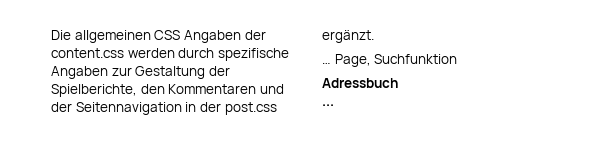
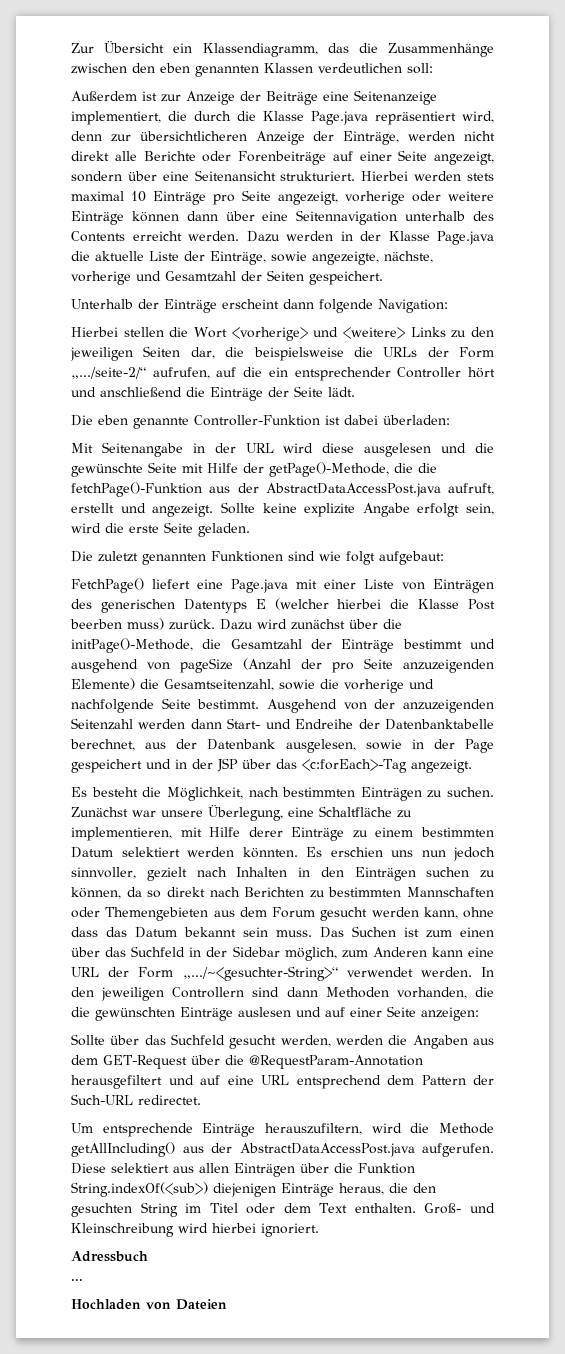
- Die allgemeinen CSS Angaben der content.css werden durch spezifische Angaben zur Gestaltung der Spielberichte, den Kommentaren und der Seitennavigation in der post.css ergänzt.
- … Page, Suchfunktion
+ Zur Übersicht ein Klassendiagramm, das die Zusammenhänge zwischen den eben genannten Klassen verdeutlichen soll:
+ Außerdem ist zur Anzeige der Beiträge eine Seitenanzeige implementiert, die durch die Klasse Page.java repräsentiert wird, denn zur übersichtlicheren Anzeige der Einträge, werden nicht direkt alle Berichte oder Forenbeiträge auf einer Seite angezeigt, sondern über eine Seitenansicht strukturiert. Hierbei werden stets maximal 10 Einträge pro Seite angezeigt, vorherige oder weitere Einträge können dann über eine Seitennavigation unterhalb des Contents erreicht werden. Dazu werden in der Klasse Page.java die aktuelle Liste der Einträge, sowie angezeigte, nächste, vorherige und Gesamtzahl der Seiten gespeichert.
+ Unterhalb der Einträge erscheint dann folgende Navigation:
+ Hierbei stellen die Wort <vorherige> und <weitere> Links zu den jeweiligen Seiten dar, die beispielsweise die URLs der Form „.../seite-2/“ aufrufen, auf die ein entsprechender Controller hört und anschließend die Einträge der Seite lädt.
+ Die eben genannte Controller-Funktion ist dabei überladen:
+ Mit Seitenangabe in der URL wird diese ausgelesen und die gewünschte Seite mit Hilfe der getPage()-Methode, die die fetchPage()-Funktion aus der AbstractDataAccessPost.java aufruft, erstellt und angezeigt. Sollte keine explizite Angabe erfolgt sein, wird die erste Seite geladen.
+ Die zuletzt genannten Funktionen sind wie folgt aufgebaut:
+ FetchPage() liefert eine Page.java mit einer Liste von Einträgen des generischen Datentyps E (welcher hierbei die Klasse Post beerben muss) zurück. Dazu wird zunächst über die initPage()-Methode, die Gesamtzahl der Einträge bestimmt und ausgehend von pageSize (Anzahl der pro Seite anzuzeigenden Elemente) die Gesamtseitenzahl, sowie die vorherige und nachfolgende Seite bestimmt. Ausgehend von der anzuzeigenden Seitenzahl werden dann Start- und Endreihe der Datenbanktabelle berechnet, aus der Datenbank ausgelesen, sowie in der Page gespeichert und in der JSP über das <c:forEach>-Tag angezeigt.
+ Es besteht die Möglichkeit, nach bestimmten Einträgen zu suchen. Zunächst war unsere Überlegung, eine Schaltfläche zu implementieren, mit Hilfe derer Einträge zu einem bestimmten Datum selektiert werden könnten. Es erschien uns nun jedoch sinnvoller, gezielt nach Inhalten in den Einträgen suchen zu können, da so direkt nach Berichten zu bestimmten Mannschaften oder Themengebieten aus dem Forum gesucht werden kann, ohne dass das Datum bekannt sein muss. Das Suchen ist zum einen über das Suchfeld in der Sidebar möglich, zum Anderen kann eine URL der Form „.../~<gesuchter-String>“ verwendet werden. In den jeweiligen Controllern sind dann Methoden vorhanden, die die gewünschten Einträge auslesen und auf einer Seite anzeigen:
+ Sollte über das Suchfeld gesucht werden, werden die Angaben aus dem GET-Request über die @RequestParam-Annotation herausgefiltert und auf eine URL entsprechend dem Pattern der Such-URL redirectet.
+ Um entsprechende Einträge herauszufiltern, wird die Methode getAllIncluding() aus der AbstractDataAccessPost.java aufgerufen. Diese selektiert aus allen Einträgen über die Funktion String.indexOf(<sub>) diejenigen Einträge heraus, die den gesuchten String im Titel oder dem Text enthalten. Groß- und Kleinschreibung wird hierbei ignoriert.
+ Hochladen von Dateien

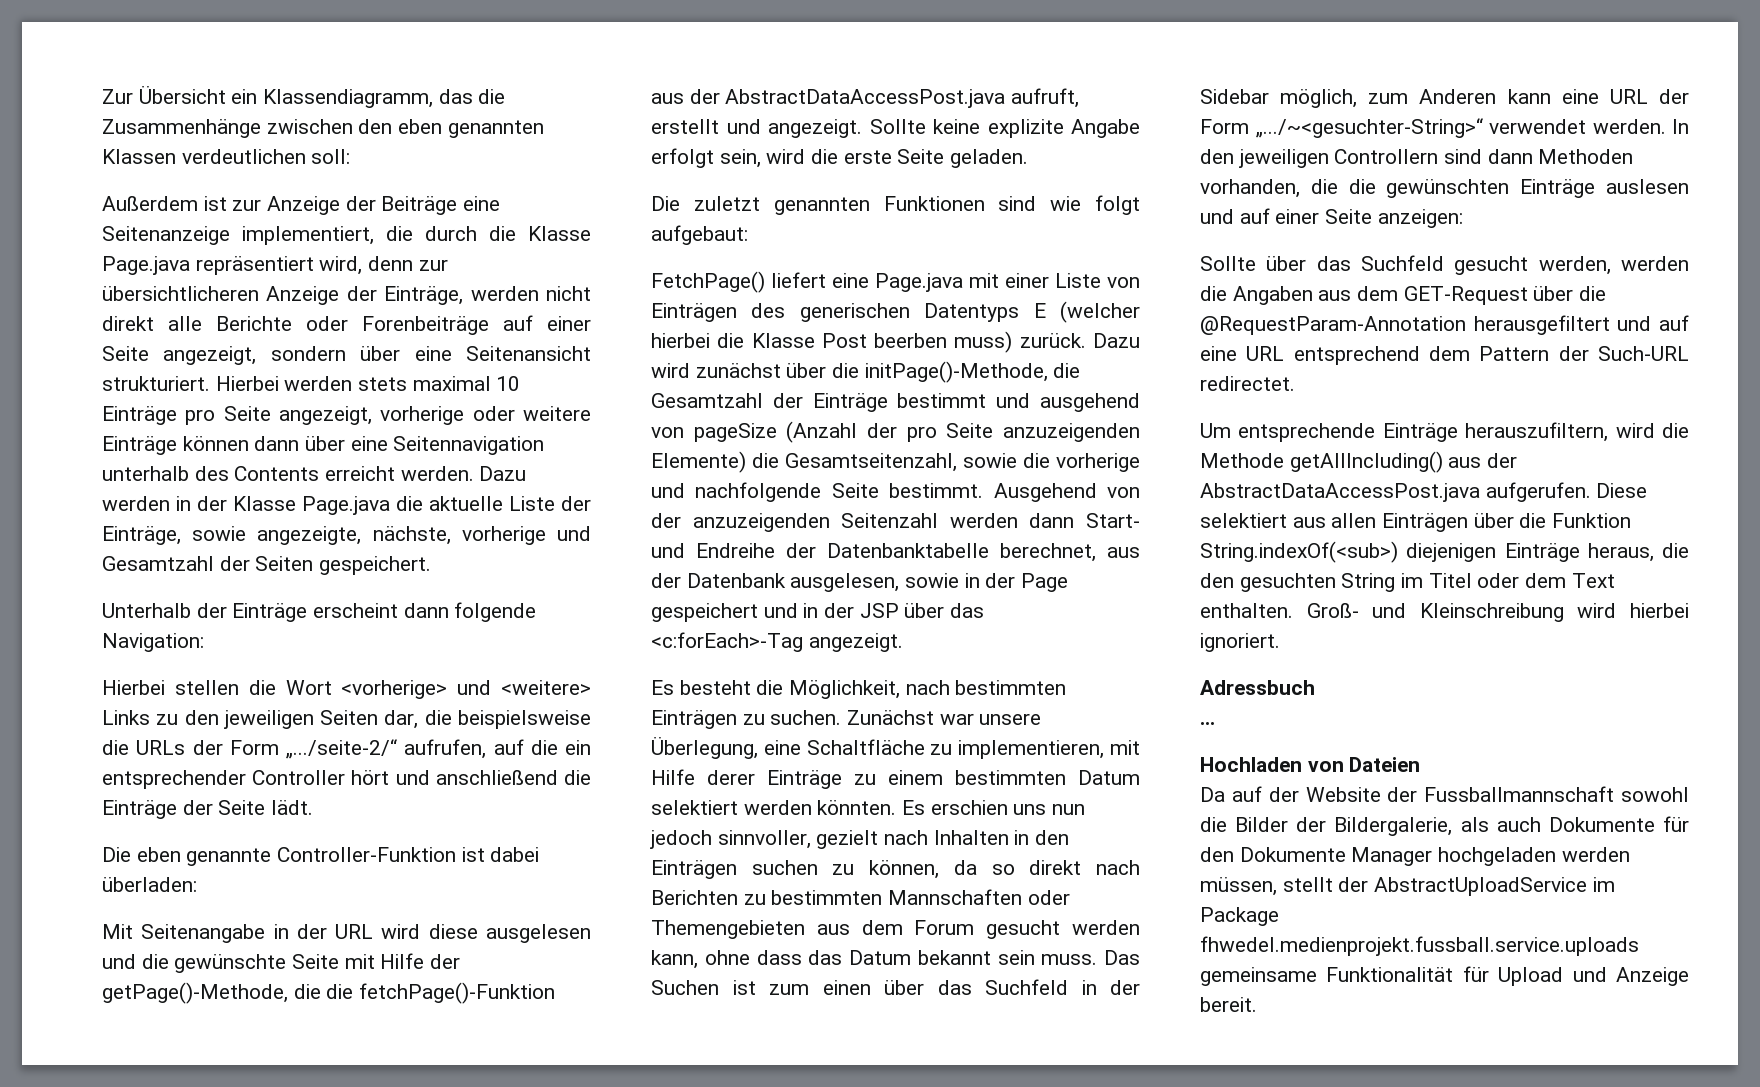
+ Da auf der Website der Fussballmannschaft sowohl die Bilder der Bildergalerie, als auch Dokumente für den Dokumente Manager hochgeladen werden müssen, stellt der AbstractUploadService im Package fhwedel.medienprojekt.fussball.service.uploads gemeinsame Funktionalität für Upload und Anzeige bereit.

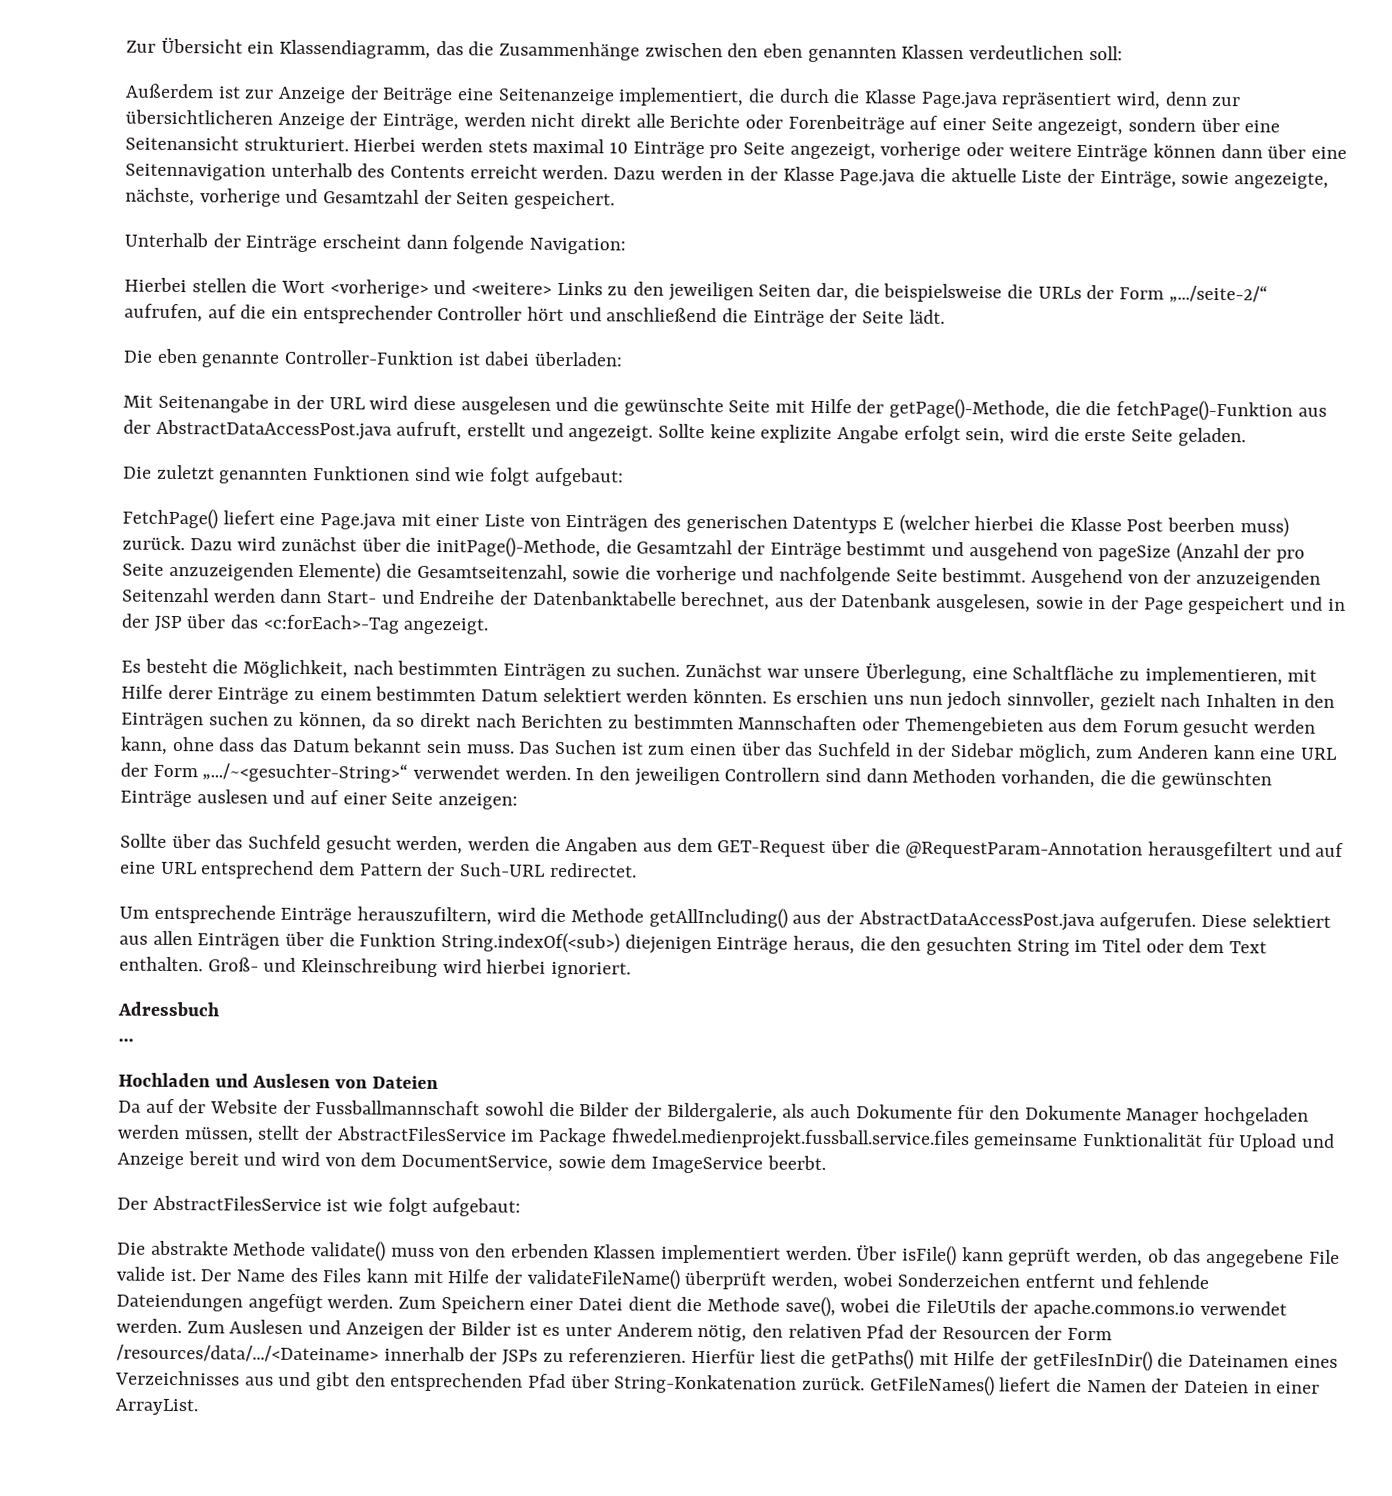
- Hochladen von Dateien
+ Hochladen und Auslesen von Dateien
- Da auf der Website der Fussballmannschaft sowohl die Bilder der Bildergalerie, als auch Dokumente für den Dokumente Manager hochgeladen werden müssen, stellt der AbstractUploadService im Package fhwedel.medienprojekt.fussball.service.uploads gemeinsame Funktionalität für Upload und Anzeige bereit.
+ Da auf der Website der Fussballmannschaft sowohl die Bilder der Bildergalerie, als auch Dokumente für den Dokumente Manager hochgeladen werden müssen, stellt der AbstractFilesService im Package fhwedel.medienprojekt.fussball.service.files gemeinsame Funktionalität für Upload und Anzeige bereit und wird von dem DocumentService, sowie dem ImageService beerbt.
+ Der AbstractFilesService ist wie folgt aufgebaut:
+ Die abstrakte Methode validate() muss von den erbenden Klassen implementiert werden. Über isFile() kann geprüft werden, ob das angegebene File valide ist. Der Name des Files kann mit Hilfe der validateFileName() überprüft werden, wobei Sonderzeichen entfernt und fehlende Dateiendungen angefügt werden. Zum Speichern einer Datei dient die Methode save(), wobei die FileUtils der apache.commons.io verwendet werden. Zum Auslesen und Anzeigen der Bilder ist es unter Anderem nötig, den relativen Pfad der Resourcen der Form /resources/data/.../<Dateiname> innerhalb der JSPs zu referenzieren. Hierfür liest die getPaths() mit Hilfe der getFilesInDir() die Dateinamen eines Verzeichnisses aus und gibt den entsprechenden Pfad über String-Konkatenation zurück. GetFileNames() liefert die Namen der Dateien in einer ArrayList.

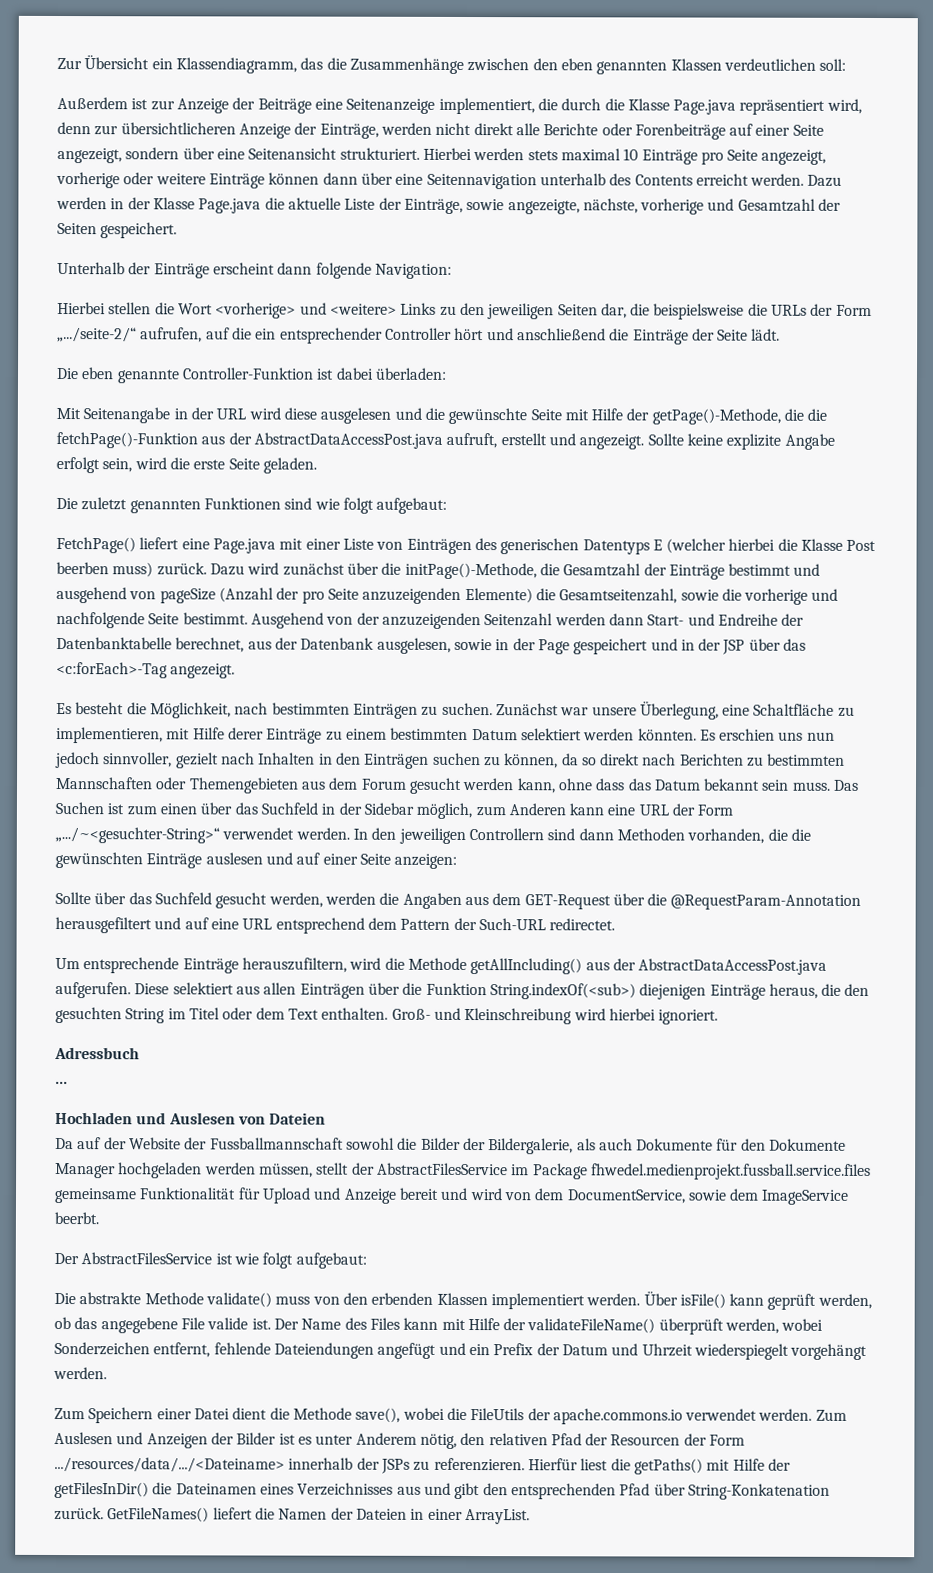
- Der Name des Files kann mit Hilfe der validateFileName() überprüft werden, wobei Sonderzeichen entfernt und fehlende Dateiendungen angefügt werden. Zum Speichern einer Datei dient die Methode save(), wobei die FileUtils der apache.commons.io verwendet werden.
+ Der Name des Files kann mit Hilfe der validateFileName() überprüft werden, wobei Sonderzeichen entfernt, fehlende Dateiendungen angefügt und ein Prefix der Datum und Uhrzeit wiederspiegelt vorgehängt werden.
+ Zum Speichern einer Datei dient die Methode save(), wobei die FileUtils der apache.commons.io verwendet werden.
- Zum Auslesen und Anzeigen der Bilder ist es unter Anderem nötig, den relativen Pfad der Resourcen der Form /resources/data/.../<Dateiname> innerhalb der JSPs zu referenzieren.
+ Zum Auslesen und Anzeigen der Bilder ist es unter Anderem nötig, den relativen Pfad der Resourcen der Form .../resources/data/.../<Dateiname> innerhalb der JSPs zu referenzieren.

